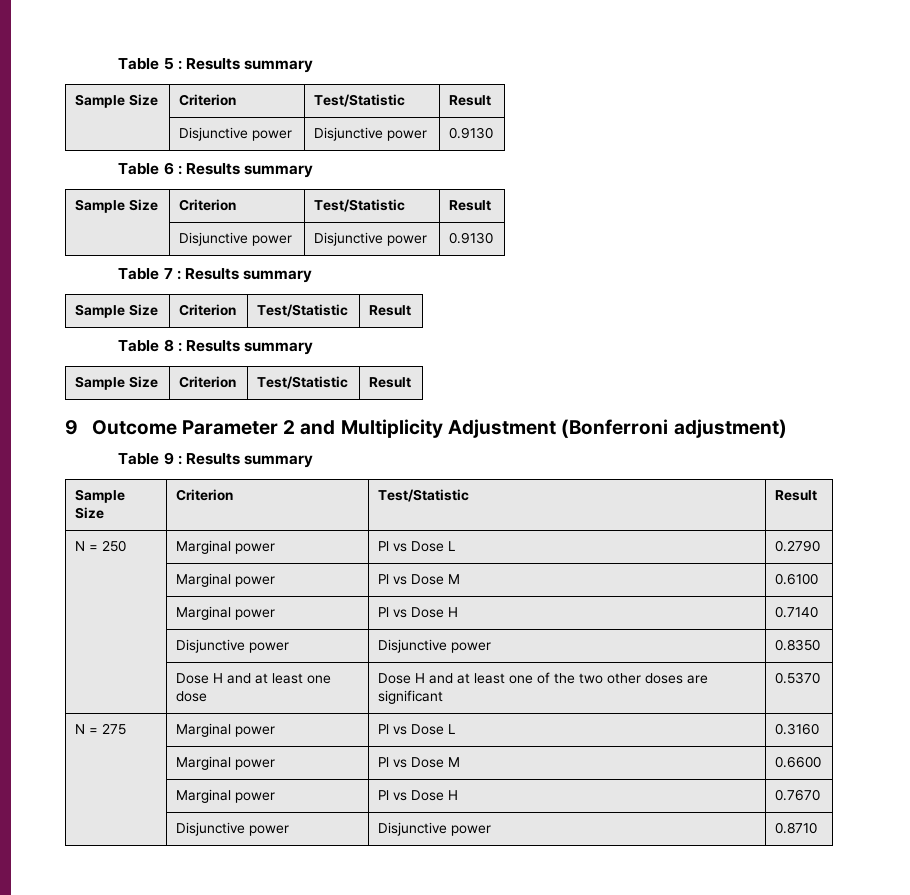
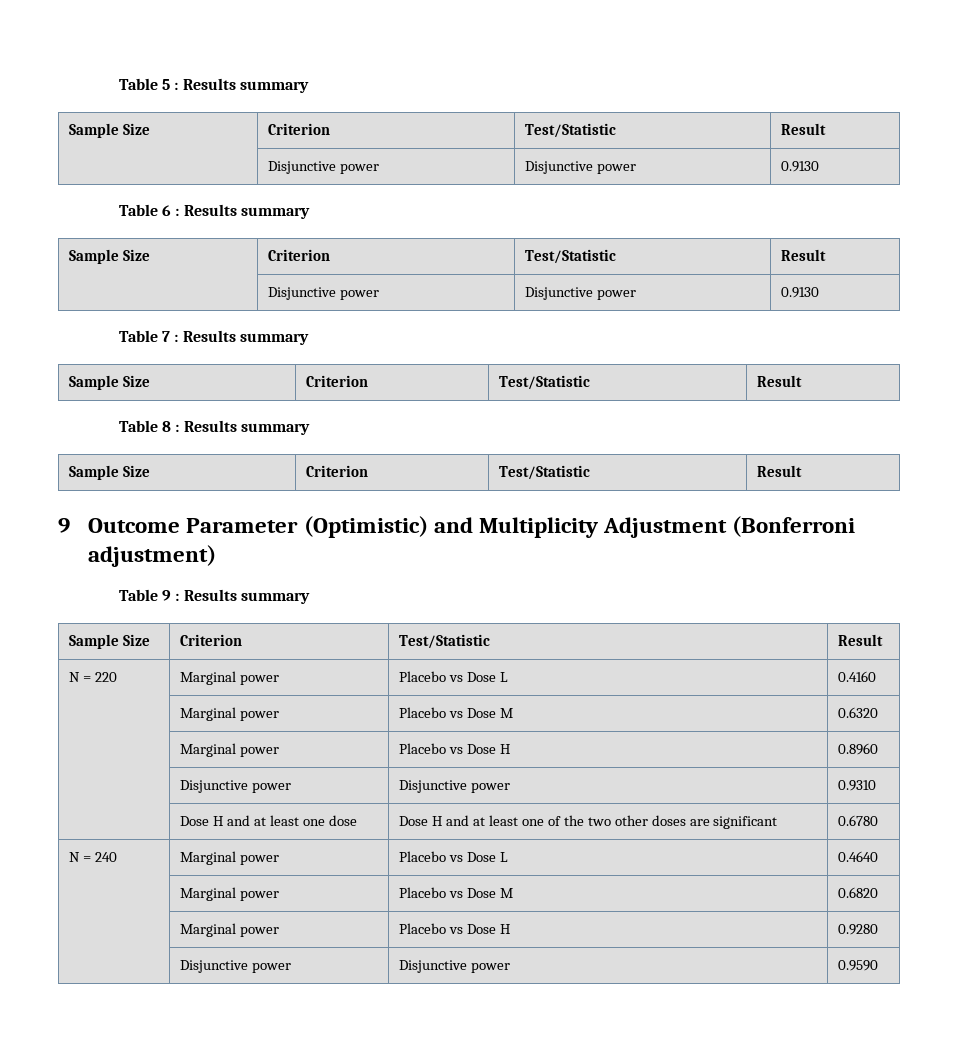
- 9 Outcome Parameter 2 and Multiplicity Adjustment (Bonferroni adjustment)
+ 9 Outcome Parameter (Optimistic) and Multiplicity Adjustment (Bonferroni adjustment)
- N = 250 | Marginal power | Pl vs Dose L | 0.2790
- | Marginal power | Pl vs Dose M | 0.6100
- | Marginal power | Pl vs Dose H | 0.7140
- | Disjunctive power | Disjunctive power | 0.8350
+ N = 220 | Marginal power | Placebo vs Dose L | 0.4160
+ | Marginal power | Placebo vs Dose M | 0.6320
+ | Marginal power | Placebo vs Dose H | 0.8960
+ | Disjunctive power | Disjunctive power | 0.9310
- | Dose H and at least one dose | Dose H and at least one of the two other doses are significant | 0.5370
- N = 275 | Marginal power | Pl vs Dose L | 0.3160
- | Marginal power | Pl vs Dose M | 0.6600
- | Marginal power | Pl vs Dose H | 0.7670
- | Disjunctive power | Disjunctive power | 0.8710
+ | Dose H and at least one dose | Dose H and at least one of the two other doses are significant | 0.6780
+ N = 240 | Marginal power | Placebo vs Dose L | 0.4640
+ | Marginal power | Placebo vs Dose M | 0.6820
+ | Marginal power | Placebo vs Dose H | 0.9280
+ | Disjunctive power | Disjunctive power | 0.9590

